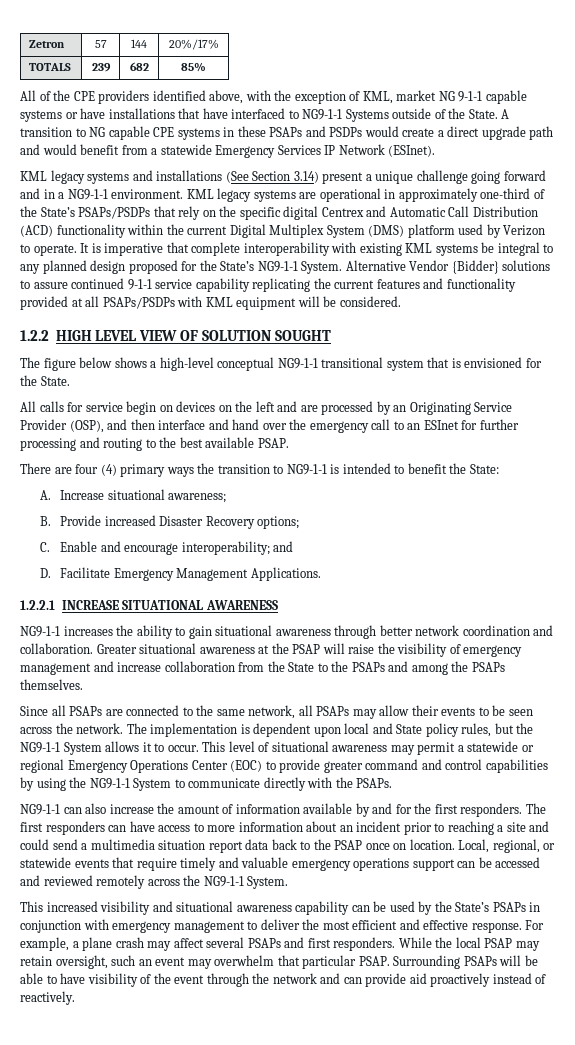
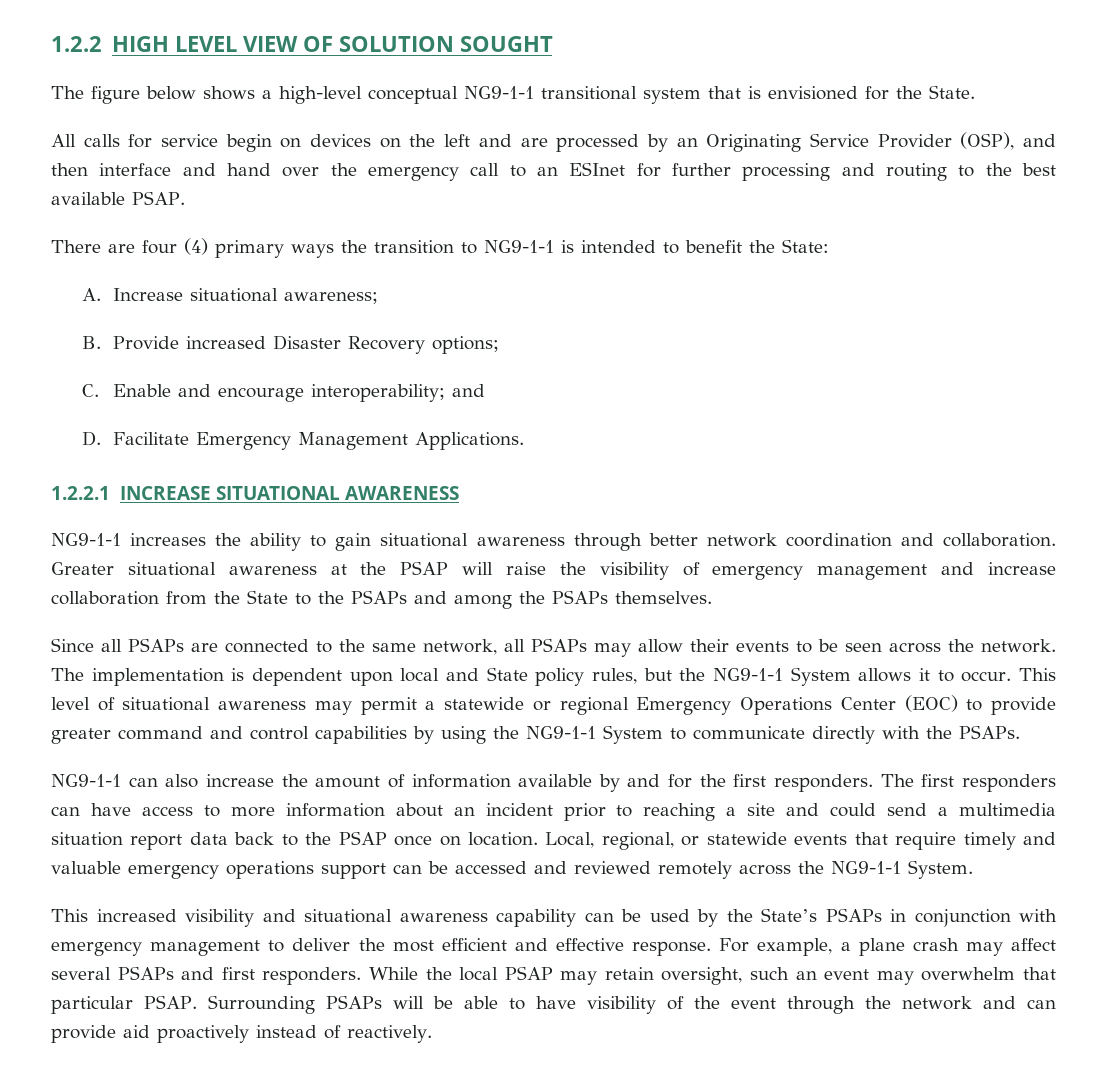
- Zetron | 57 | 144 | 20%/17%
- TOTALS | 239 | 682 | 85%
- All of the CPE providers identified above, with the exception of KML, market NG 9-1-1 capable systems or have installations that have interfaced to NG9-1-1 Systems outside of the State. A transition to NG capable CPE systems in these PSAPs and PSDPs would create a direct upgrade path and would benefit from a statewide Emergency Services IP Network (ESInet).
- KML legacy systems and installations (See Section 3.14) present a unique challenge going forward and in a NG9-1-1 environment. KML legacy systems are operational in approximately one-third of the State’s PSAPs/PSDPs that rely on the specific digital Centrex and Automatic Call Distribution (ACD) functionality within the current Digital Multiplex System (DMS) platform used by Verizon to operate. It is imperative that complete interoperability with existing KML systems be integral to any planned design proposed for the State’s NG9-1-1 System. Alternative Vendor {Bidder} solutions to assure continued 9-1-1 service capability replicating the current features and functionality provided at all PSAPs/PSDPs with KML equipment will be considered.

